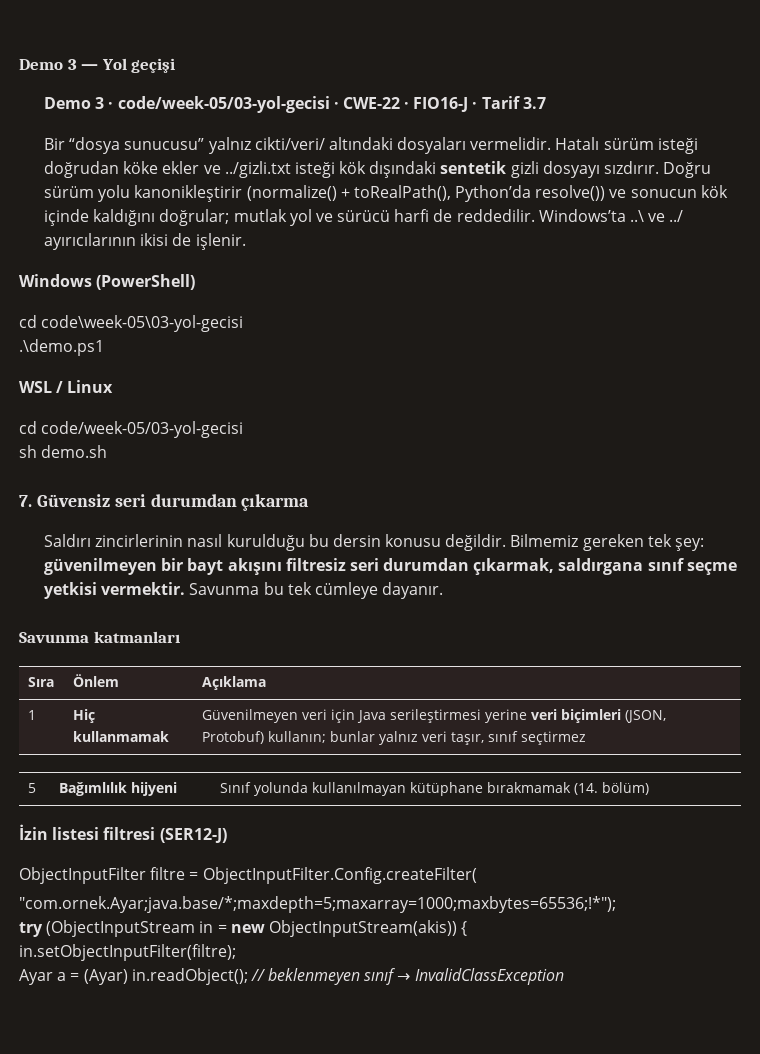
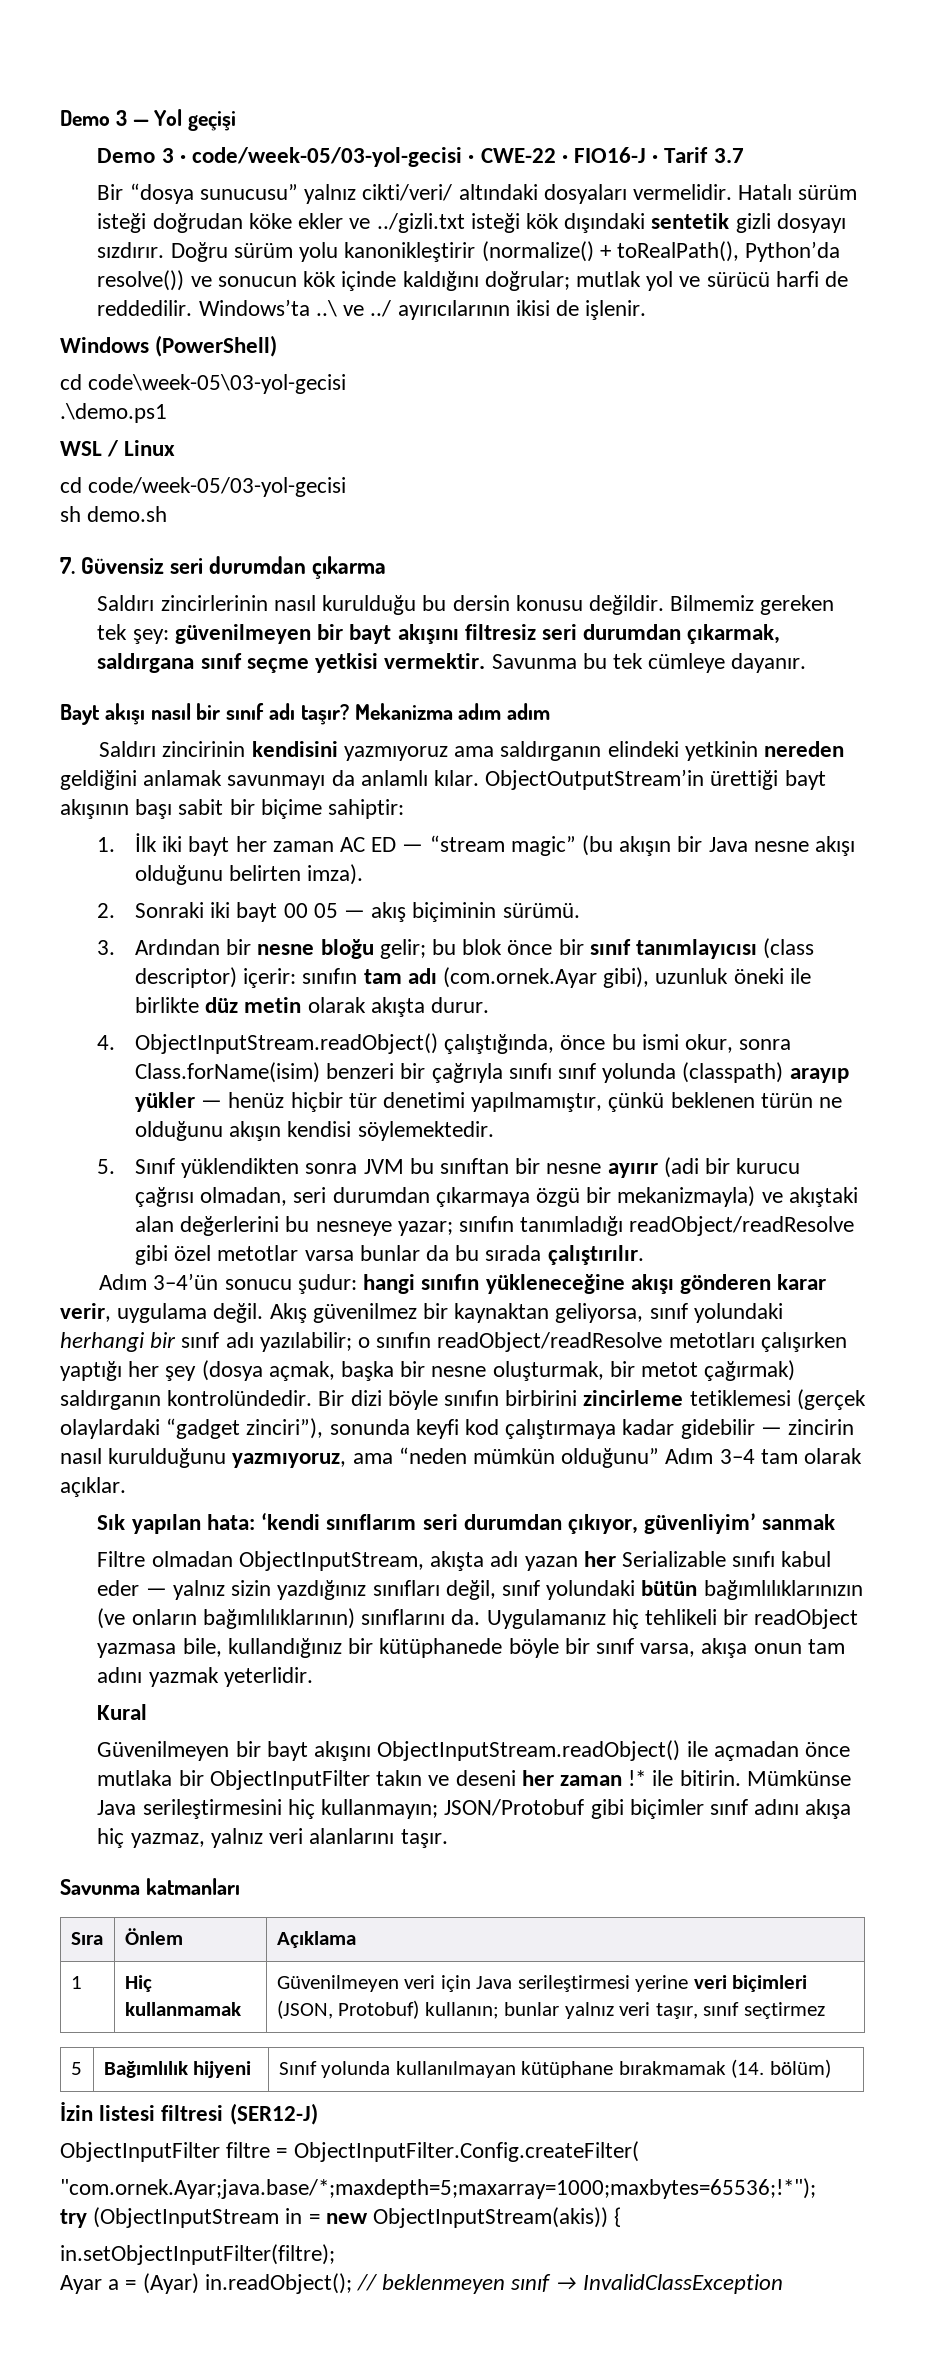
+ Bayt akışı nasıl bir sınıf adı taşır? Mekanizma adım adım
+ Saldırı zincirinin kendisini yazmıyoruz ama saldırganın elindeki yetkinin nereden geldiğini anlamak savunmayı da anlamlı kılar. ObjectOutputStream’in ürettiği bayt akışının başı sabit bir biçime sahiptir:
+ 1. İlk iki bayt her zaman AC ED — “stream magic” (bu akışın bir Java nesne akışı olduğunu belirten imza).
+ 2. Sonraki iki bayt 00 05 — akış biçiminin sürümü.
+ 3. Ardından bir nesne bloğu gelir; bu blok önce bir sınıf tanımlayıcısı (class descriptor) içerir: sınıfın tam adı (com.ornek.Ayar gibi), uzunluk öneki ile birlikte düz metin olarak akışta durur.
+ 4. ObjectInputStream.readObject() çalıştığında, önce bu ismi okur, sonra Class.forName(isim) benzeri bir çağrıyla sınıfı sınıf yolunda (classpath) arayıp yükler — henüz hiçbir tür denetimi yapılmamıştır, çünkü beklenen türün ne olduğunu akışın kendisi söylemektedir.
+ 5. Sınıf yüklendikten sonra JVM bu sınıftan bir nesne ayırır (adi bir kurucu çağrısı olmadan, seri durumdan çıkarmaya özgü bir mekanizmayla) ve akıştaki alan değerlerini bu nesneye yazar; sınıfın tanımladığı readObject/readResolve gibi özel metotlar varsa bunlar da bu sırada çalıştırılır.
+ Adım 3–4’ün sonucu şudur: hangi sınıfın yükleneceğine akışı gönderen karar verir, uygulama değil. Akış güvenilmez bir kaynaktan geliyorsa, sınıf yolundaki herhangi bir sınıf adı yazılabilir; o sınıfın readObject/readResolve metotları çalışırken yaptığı her şey (dosya açmak, başka bir nesne oluşturmak, bir metot çağırmak) saldırganın kontrolündedir. Bir dizi böyle sınıfın birbirini zincirleme tetiklemesi (gerçek olaylardaki “gadget zinciri”), sonunda keyfi kod çalıştırmaya kadar gidebilir — zincirin nasıl kurulduğunu yazmıyoruz, ama “neden mümkün olduğunu” Adım 3–4 tam olarak açıklar.
+ Sık yapılan hata: ‘kendi sınıflarım seri durumdan çıkıyor, güvenliyim’ sanmak
+ Filtre olmadan ObjectInputStream, akışta adı yazan her Serializable sınıfı kabul eder — yalnız sizin yazdığınız sınıfları değil, sınıf yolundaki bütün bağımlılıklarınızın (ve onların bağımlılıklarının) sınıflarını da. Uygulamanız hiç tehlikeli bir readObject yazmasa bile, kullandığınız bir kütüphanede böyle bir sınıf varsa, akışa onun tam adını yazmak yeterlidir.
+ Kural
+ Güvenilmeyen bir bayt akışını ObjectInputStream.readObject() ile açmadan önce mutlaka bir ObjectInputFilter takın ve deseni her zaman !* ile bitirin. Mümkünse Java serileştirmesini hiç kullanmayın; JSON/Protobuf gibi biçimler sınıf adını akışa hiç yazmaz, yalnız veri alanlarını taşır.

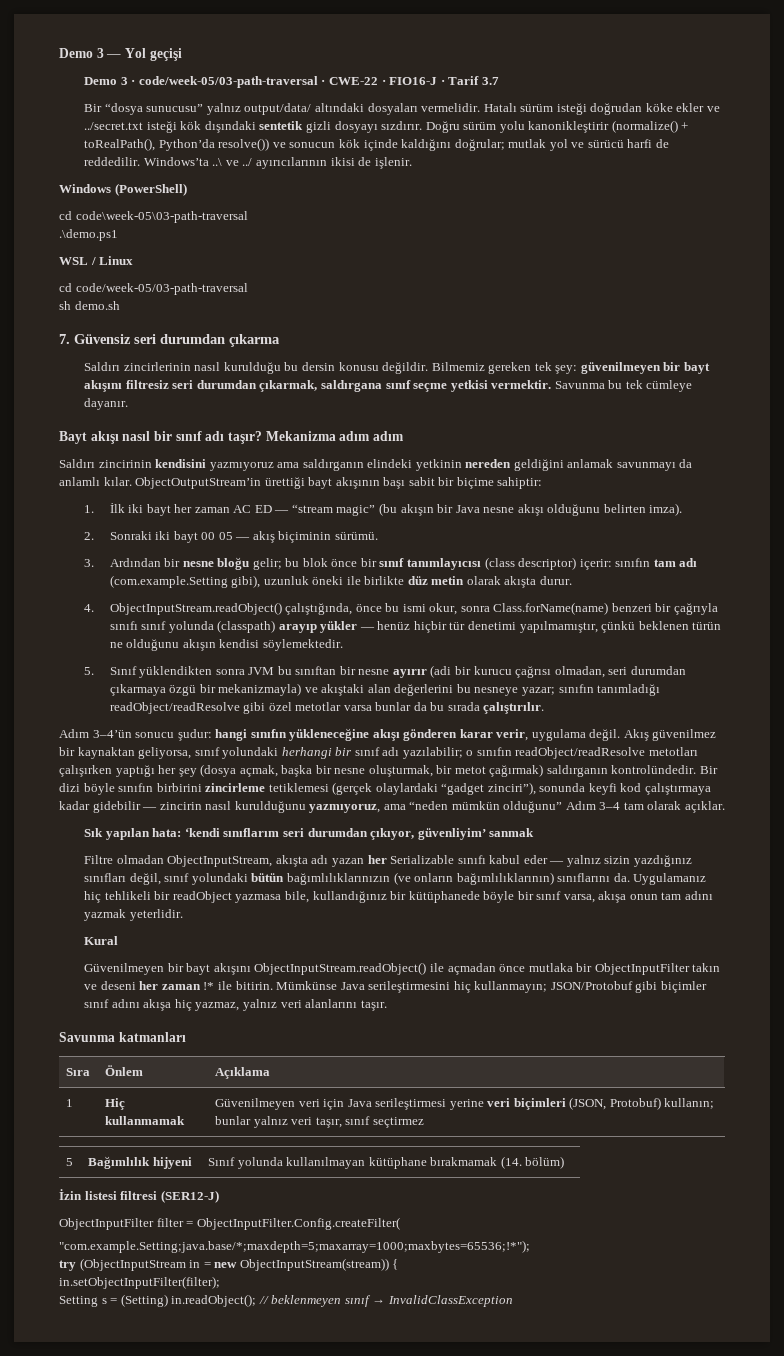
- Demo 3 · code/week-05/03-yol-gecisi · CWE-22 · FIO16-J · Tarif 3.7
+ Demo 3 · code/week-05/03-path-traversal · CWE-22 · FIO16-J · Tarif 3.7
- Bir “dosya sunucusu” yalnız cikti/veri/ altındaki dosyaları vermelidir.
+ Bir “dosya sunucusu” yalnız output/data/ altındaki dosyaları vermelidir.
- Hatalı sürüm isteği doğrudan köke ekler ve ../gizli.txt isteği kök dışındaki sentetik gizli dosyayı sızdırır.
+ Hatalı sürüm isteği doğrudan köke ekler ve ../secret.txt isteği kök dışındaki sentetik gizli dosyayı sızdırır.
- cd code\week-05\03-yol-gecisi
+ cd code\week-05\03-path-traversal
- cd code/week-05/03-yol-gecisi
+ cd code/week-05/03-path-traversal
- 3. Ardından bir nesne bloğu gelir; bu blok önce bir sınıf tanımlayıcısı (class descriptor) içerir: sınıfın tam adı (com.ornek.Ayar gibi), uzunluk öneki ile birlikte düz metin olarak akışta durur.
+ 3. Ardından bir nesne bloğu gelir; bu blok önce bir sınıf tanımlayıcısı (class descriptor) içerir: sınıfın tam adı (com.example.Setting gibi), uzunluk öneki ile birlikte düz metin olarak akışta durur.
- 4. ObjectInputStream.readObject() çalıştığında, önce bu ismi okur, sonra Class.forName(isim) benzeri bir çağrıyla sınıfı sınıf yolunda (classpath) arayıp yükler — henüz hiçbir tür denetimi yapılmamıştır, çünkü beklenen türün ne olduğunu akışın kendisi söylemektedir.
+ 4. ObjectInputStream.readObject() çalıştığında, önce bu ismi okur, sonra Class.forName(name) benzeri bir çağrıyla sınıfı sınıf yolunda (classpath) arayıp yükler — henüz hiçbir tür denetimi yapılmamıştır, çünkü beklenen türün ne olduğunu akışın kendisi söylemektedir.
- ObjectInputFilter filtre = ObjectInputFilter.Config.createFilter(
+ ObjectInputFilter filter = ObjectInputFilter.Config.createFilter(
- "com.ornek.Ayar;java.base/*;maxdepth=5;maxarray=1000;maxbytes=65536;!*");
+ "com.example.Setting;java.base/*;maxdepth=5;maxarray=1000;maxbytes=65536;!*");
- try (ObjectInputStream in = new ObjectInputStream(akis)) {
+ try (ObjectInputStream in = new ObjectInputStream(stream)) {
- in.setObjectInputFilter(filtre);
- Ayar a = (Ayar) in.readObject(); // beklenmeyen sınıf → InvalidClassException
+ in.setObjectInputFilter(filter);
+ Setting s = (Setting) in.readObject(); // beklenmeyen sınıf → InvalidClassException

